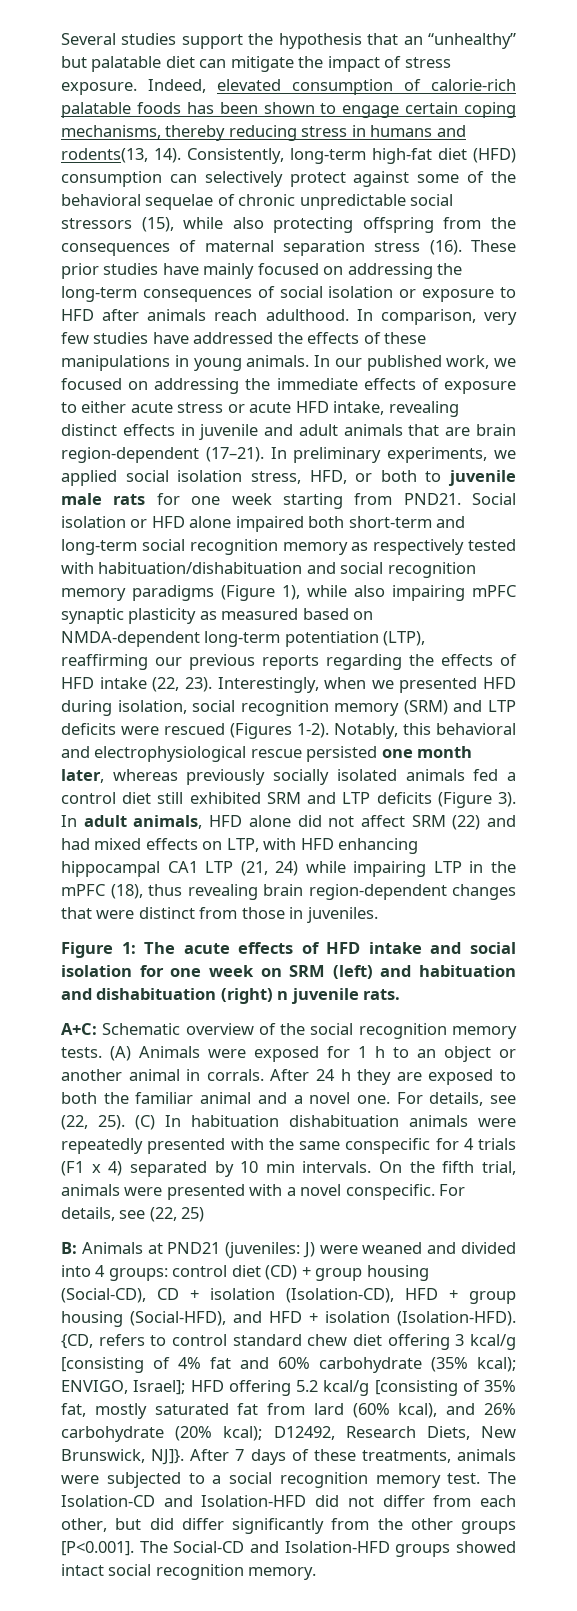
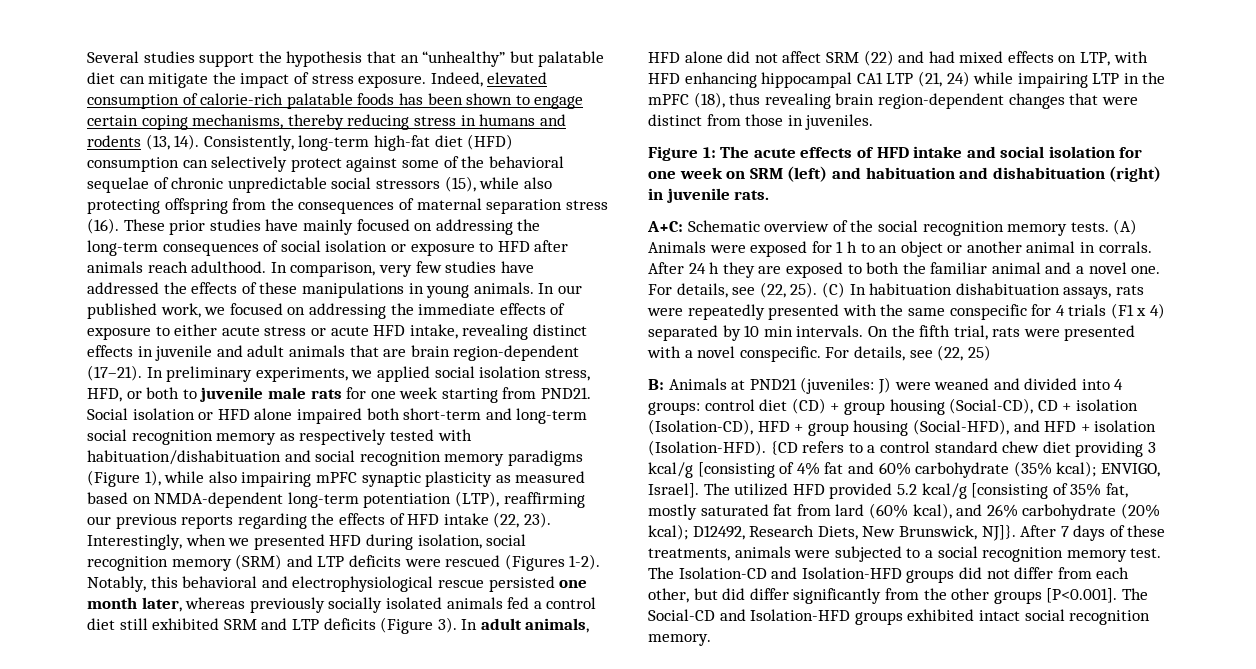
- Indeed, elevated consumption of calorie-rich palatable foods has been shown to engage certain coping mechanisms, thereby reducing stress in humans and rodents(13, 14).
+ Indeed, elevated consumption of calorie-rich palatable foods has been shown to engage certain coping mechanisms, thereby reducing stress in humans and rodents (13, 14).
- Figure 1: The acute effects of HFD intake and social isolation for one week on SRM (left) and habituation and dishabituation (right) n juvenile rats.
+ Figure 1: The acute effects of HFD intake and social isolation for one week on SRM (left) and habituation and dishabituation (right) in juvenile rats.
- (C) In habituation dishabituation animals were repeatedly presented with the same conspecific for 4 trials (F1 x 4) separated by 10 min intervals.
+ (C) In habituation dishabituation assays, rats were repeatedly presented with the same conspecific for 4 trials (F1 x 4) separated by 10 min intervals.
- On the fifth trial, animals were presented with a novel conspecific.
+ On the fifth trial, rats were presented with a novel conspecific.
- {CD, refers to control standard chew diet offering 3 kcal/g [consisting of 4% fat and 60% carbohydrate (35% kcal); ENVIGO, Israel]; HFD offering 5.2 kcal/g [consisting of 35% fat, mostly saturated fat from lard (60% kcal), and 26% carbohydrate (20% kcal); D12492, Research Diets, New Brunswick, NJ]}.
+ {CD refers to a control standard chew diet providing 3 kcal/g [consisting of 4% fat and 60% carbohydrate (35% kcal); ENVIGO, Israel]. The utilized HFD provided 5.2 kcal/g [consisting of 35% fat, mostly saturated fat from lard (60% kcal), and 26% carbohydrate (20% kcal); D12492, Research Diets, New Brunswick, NJ]}.
- The Isolation-CD and Isolation-HFD did not differ from each other, but did differ significantly from the other groups [P<0.001]. The Social-CD and Isolation-HFD groups showed intact social recognition memory.
+ The Isolation-CD and Isolation-HFD groups did not differ from each other, but did differ significantly from the other groups [P<0.001]. The Social-CD and Isolation-HFD groups exhibited intact social recognition memory.

